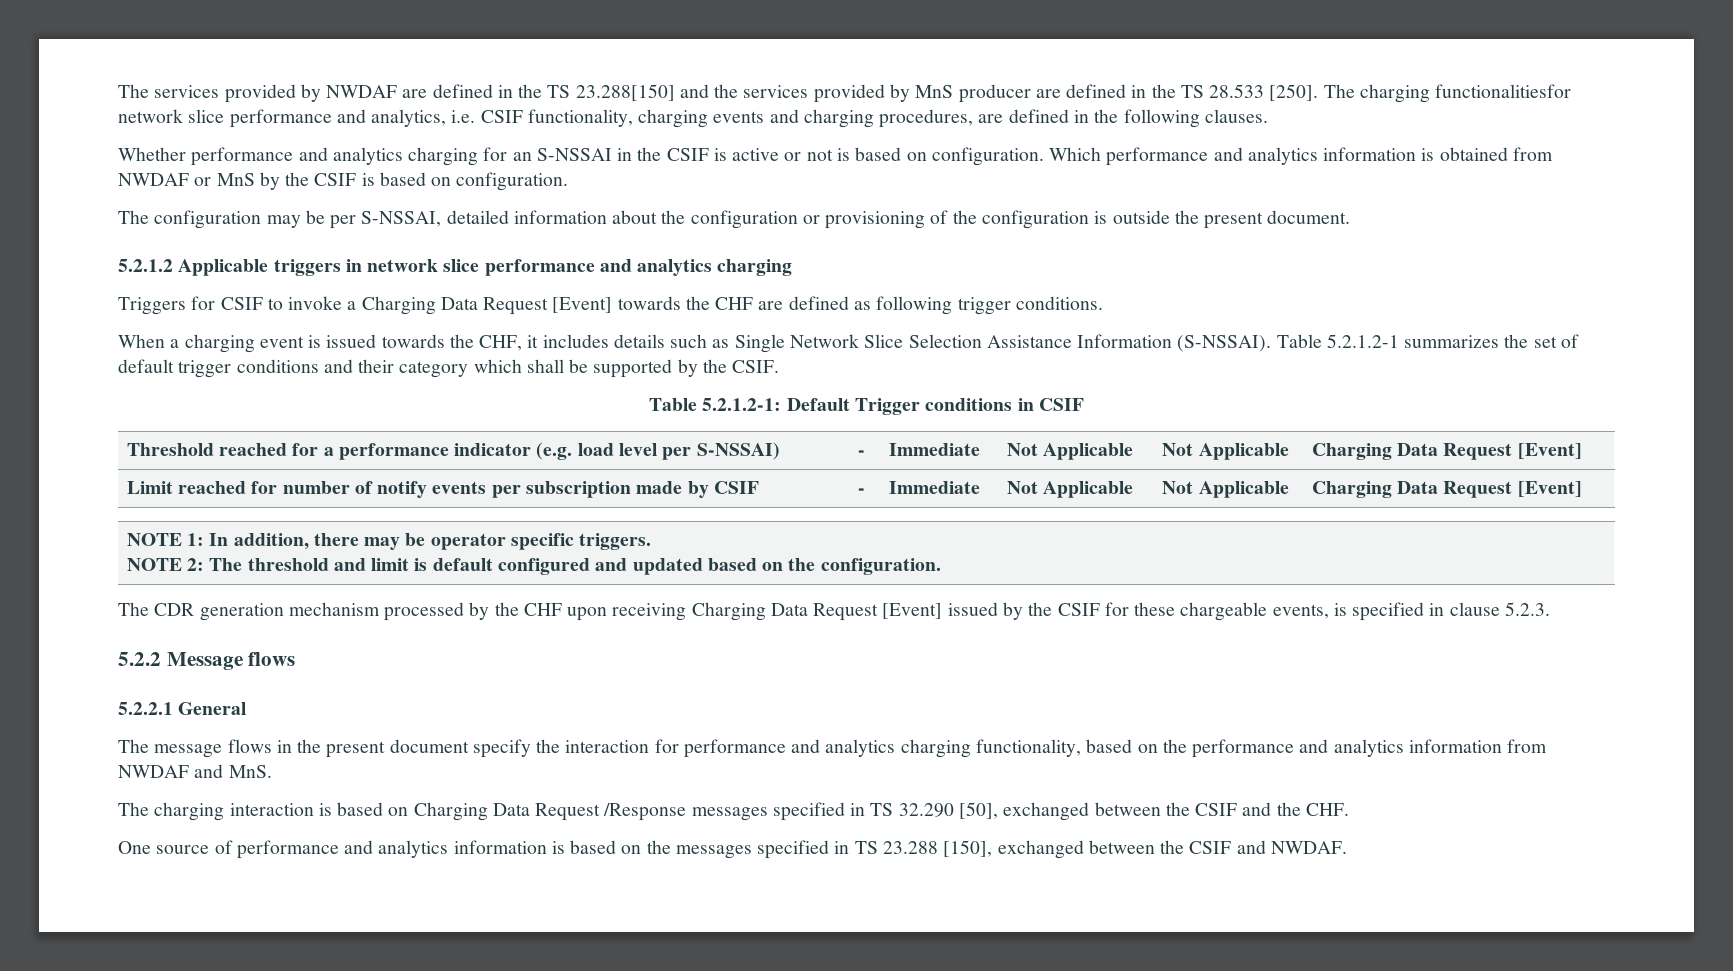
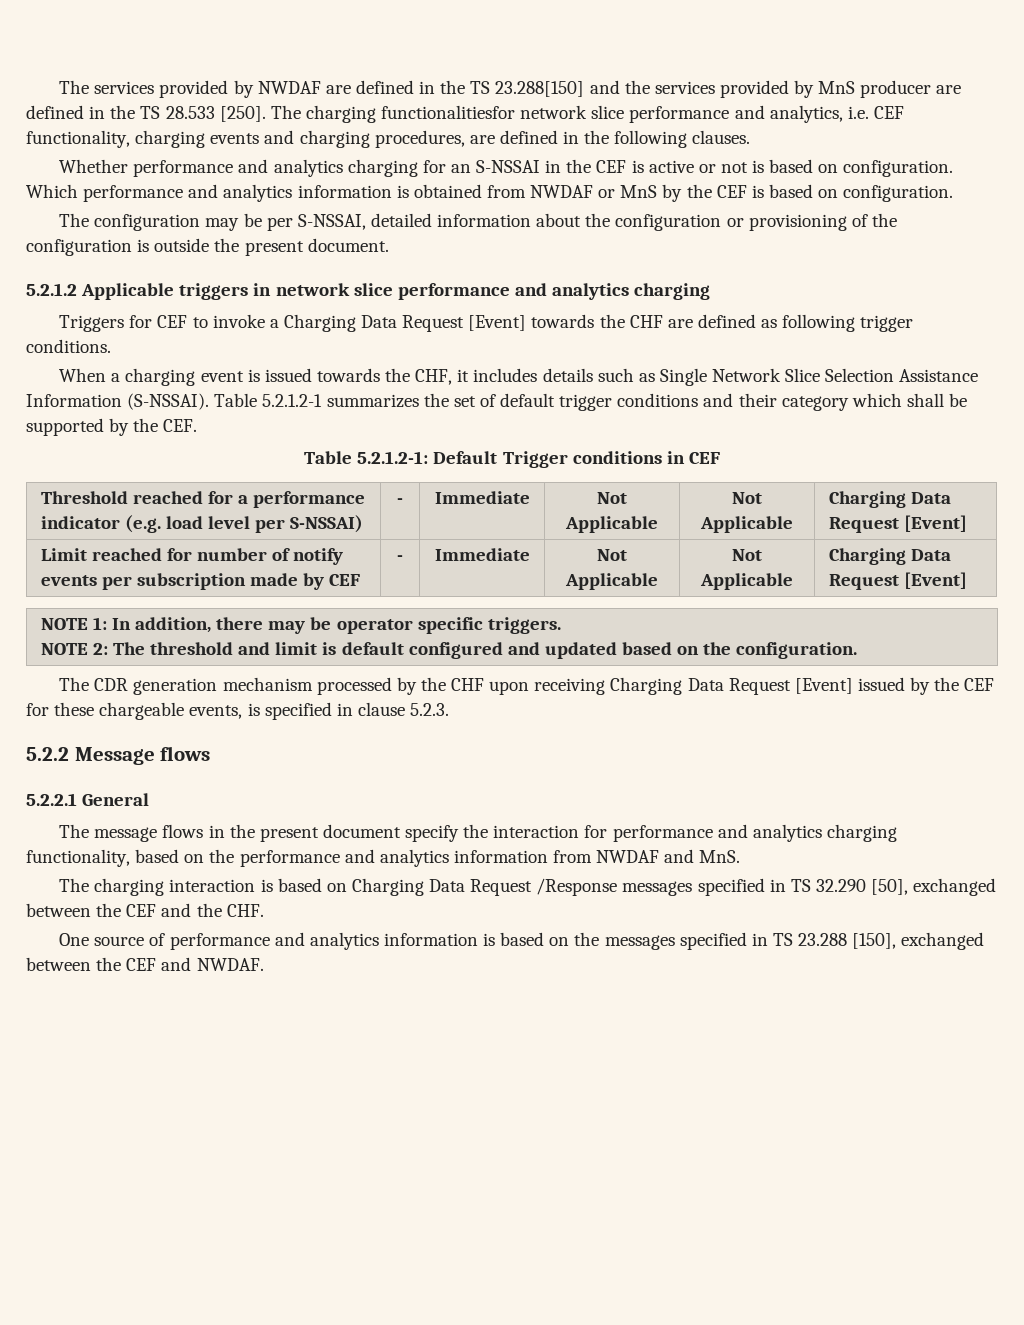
- The charging functionalitiesfor network slice performance and analytics, i.e. CSIF functionality, charging events and charging procedures, are defined in the following clauses.
+ The charging functionalitiesfor network slice performance and analytics, i.e. CEF functionality, charging events and charging procedures, are defined in the following clauses.
- Whether performance and analytics charging for an S-NSSAI in the CSIF is active or not is based on configuration.
+ Whether performance and analytics charging for an S-NSSAI in the CEF is active or not is based on configuration.
- Which performance and analytics information is obtained from NWDAF or MnS by the CSIF is based on configuration.
+ Which performance and analytics information is obtained from NWDAF or MnS by the CEF is based on configuration.
- Triggers for CSIF to invoke a Charging Data Request [Event] towards the CHF are defined as following trigger conditions.
+ Triggers for CEF to invoke a Charging Data Request [Event] towards the CHF are defined as following trigger conditions.
- Table 5.2.1.2-1 summarizes the set of default trigger conditions and their category which shall be supported by the CSIF.
+ Table 5.2.1.2-1 summarizes the set of default trigger conditions and their category which shall be supported by the CEF.
- Table 5.2.1.2-1: Default Trigger conditions in CSIF
+ Table 5.2.1.2-1: Default Trigger conditions in CEF
- Limit reached for number of notify events per subscription made by CSIF | - | Immediate | Not Applicable | Not Applicable | Charging Data Request [Event]
+ Limit reached for number of notify events per subscription made by CEF | - | Immediate | Not Applicable | Not Applicable | Charging Data Request [Event]
- The CDR generation mechanism processed by the CHF upon receiving Charging Data Request [Event] issued by the CSIF for these chargeable events, is specified in clause 5.2.3.
+ The CDR generation mechanism processed by the CHF upon receiving Charging Data Request [Event] issued by the CEF for these chargeable events, is specified in clause 5.2.3.
- The charging interaction is based on Charging Data Request /Response messages specified in TS 32.290 [50], exchanged between the CSIF and the CHF.
+ The charging interaction is based on Charging Data Request /Response messages specified in TS 32.290 [50], exchanged between the CEF and the CHF.
- One source of performance and analytics information is based on the messages specified in TS 23.288 [150], exchanged between the CSIF and NWDAF.
+ One source of performance and analytics information is based on the messages specified in TS 23.288 [150], exchanged between the CEF and NWDAF.

